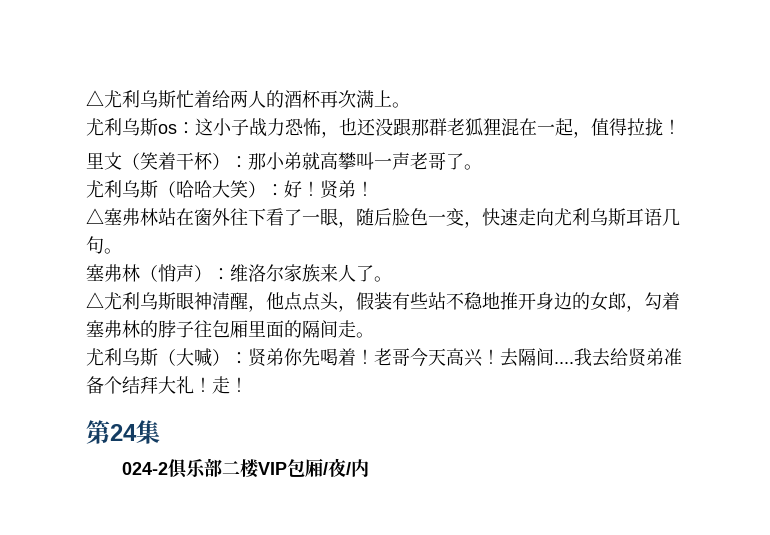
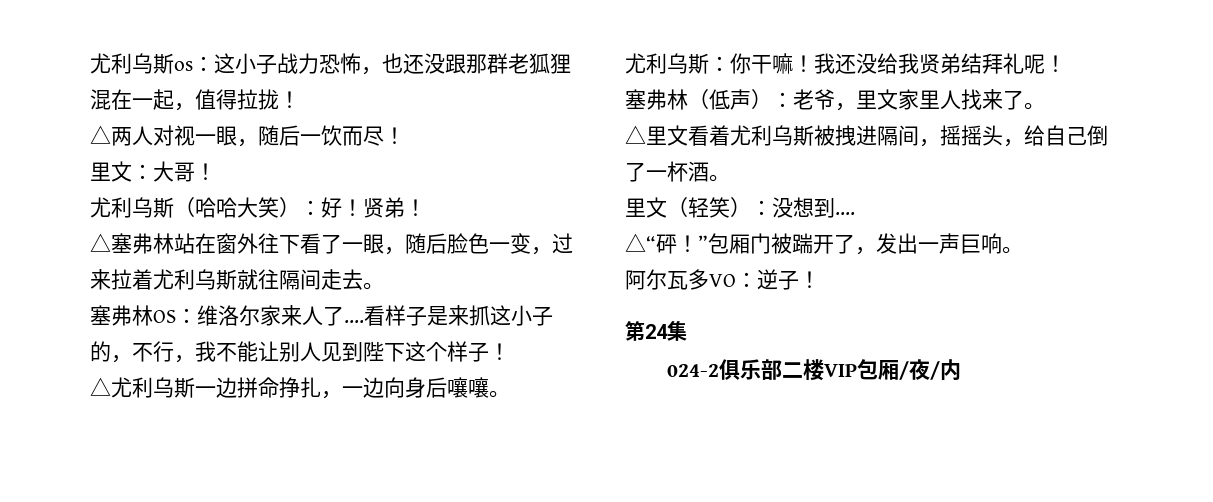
- △尤利乌斯忙着给两人的酒杯再次满上。
- 里文（笑着干杯）：那小弟就高攀叫一声老哥了。
+ △两人对视一眼，随后一饮而尽！
+ 里文：大哥！
- △塞弗林站在窗外往下看了一眼，随后脸色一变，快速走向尤利乌斯耳语几句。
+ △塞弗林站在窗外往下看了一眼，随后脸色一变，过来拉着尤利乌斯就往隔间走去。
- 塞弗林（悄声）：维洛尔家族来人了。
- △尤利乌斯眼神清醒，他点点头，假装有些站不稳地推开身边的女郎，勾着塞弗林的脖子往包厢里面的隔间走。
- 尤利乌斯（大喊）：贤弟你先喝着！老哥今天高兴！去隔间....我去给贤弟准备个结拜大礼！走！
+ 塞弗林OS：维洛尔家来人了....看样子是来抓这小子的，不行，我不能让别人见到陛下这个样子！
+ △尤利乌斯一边拼命挣扎，一边向身后嚷嚷。
+ 尤利乌斯：你干嘛！我还没给我贤弟结拜礼呢！
+ 塞弗林（低声）：老爷，里文家里人找来了。
+ △里文看着尤利乌斯被拽进隔间，摇摇头，给自己倒了一杯酒。
+ 里文（轻笑）：没想到....
+ △“砰！”包厢门被踹开了，发出一声巨响。
+ 阿尔瓦多VO：逆子！

